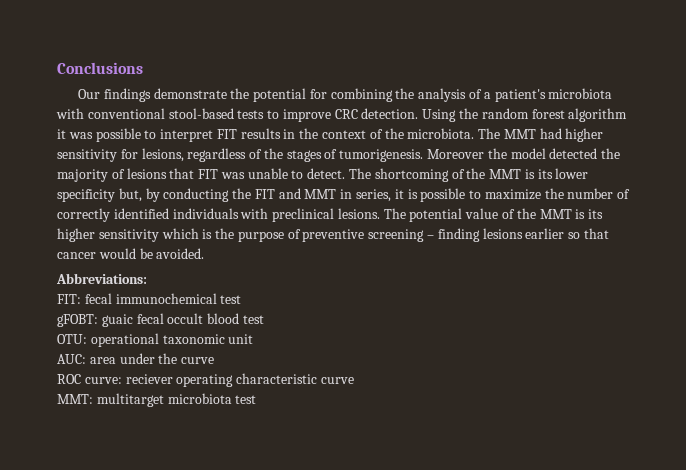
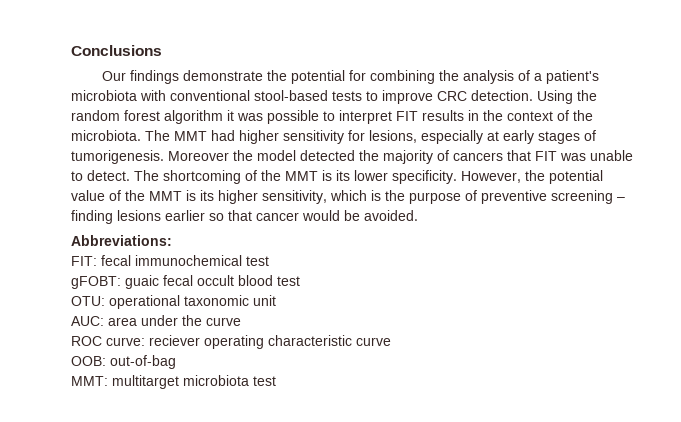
- The MMT had higher sensitivity for lesions, regardless of the stages of tumorigenesis.
+ The MMT had higher sensitivity for lesions, especially at early stages of tumorigenesis.
- Moreover the model detected the majority of lesions that FIT was unable to detect.
+ Moreover the model detected the majority of cancers that FIT was unable to detect.
- The shortcoming of the MMT is its lower specificity but, by conducting the FIT and MMT in series, it is possible to maximize the number of correctly identified individuals with preclinical lesions. The potential value of the MMT is its higher sensitivity which is the purpose of preventive screening – finding lesions earlier so that cancer would be avoided.
+ The shortcoming of the MMT is its lower specificity. However, the potential value of the MMT is its higher sensitivity, which is the purpose of preventive screening – finding lesions earlier so that cancer would be avoided.
+ OOB: out-of-bag

